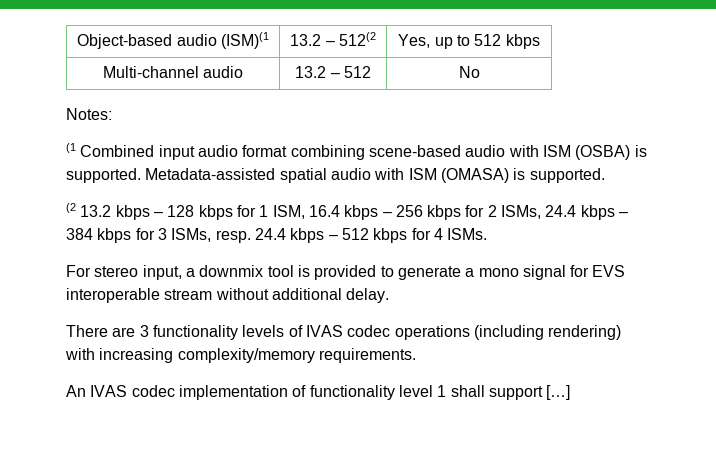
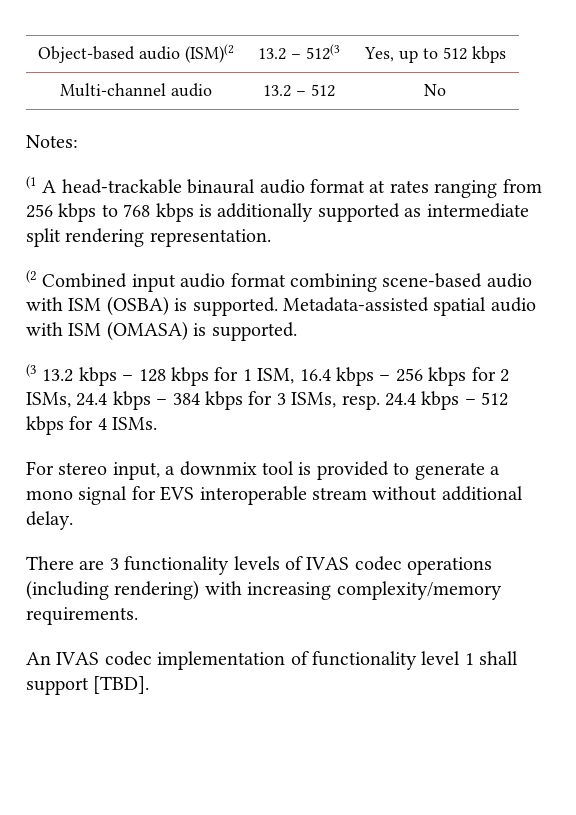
- Object-based audio (ISM)(1 | 13.2 – 512(2 | Yes, up to 512 kbps
+ Object-based audio (ISM)(2 | 13.2 – 512(3 | Yes, up to 512 kbps
- (1 Combined input audio format combining scene-based audio with ISM (OSBA) is supported.
+ (1 A head-trackable binaural audio format at rates ranging from 256 kbps to 768 kbps is additionally supported as intermediate split rendering representation.
+ (2 Combined input audio format combining scene-based audio with ISM (OSBA) is supported.
- (2 13.2 kbps – 128 kbps for 1 ISM, 16.4 kbps – 256 kbps for 2 ISMs, 24.4 kbps – 384 kbps for 3 ISMs, resp. 24.4 kbps – 512 kbps for 4 ISMs.
+ (3 13.2 kbps – 128 kbps for 1 ISM, 16.4 kbps – 256 kbps for 2 ISMs, 24.4 kbps – 384 kbps for 3 ISMs, resp. 24.4 kbps – 512 kbps for 4 ISMs.
- An IVAS codec implementation of functionality level 1 shall support […]
+ An IVAS codec implementation of functionality level 1 shall support [TBD].

